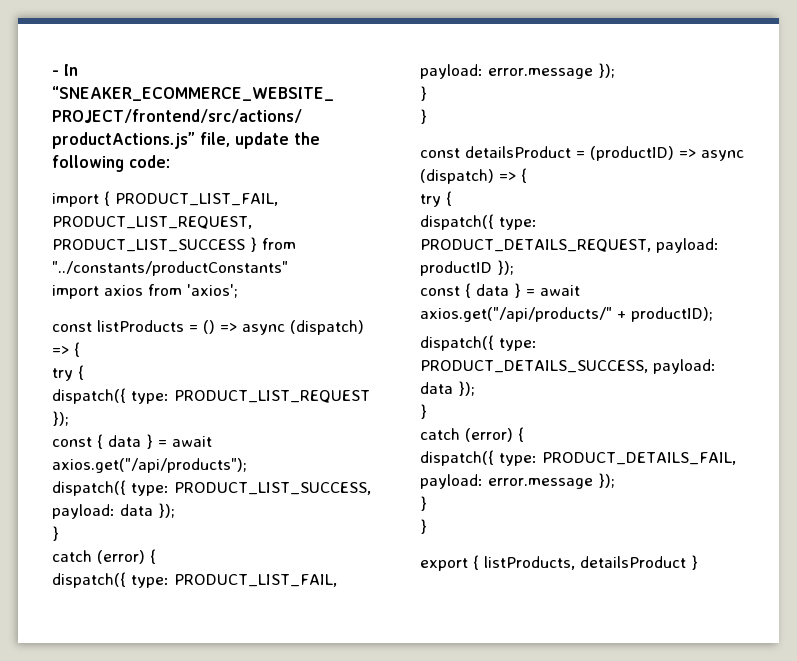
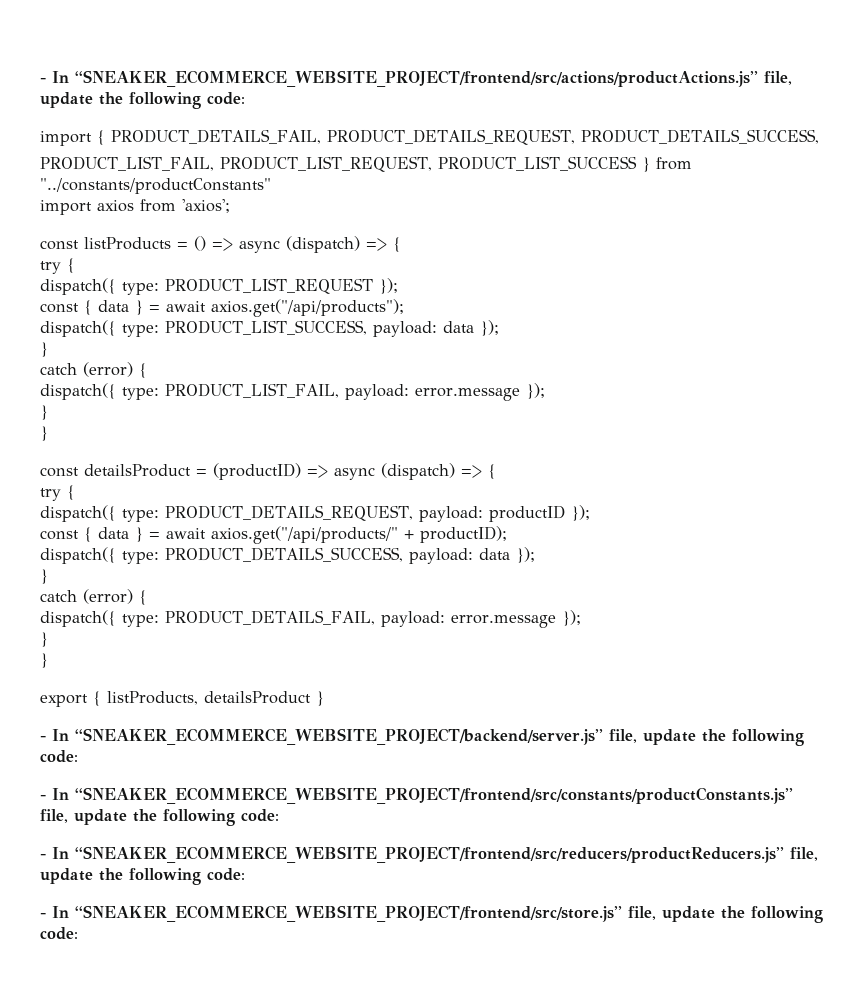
- import { PRODUCT_LIST_FAIL, PRODUCT_LIST_REQUEST, PRODUCT_LIST_SUCCESS } from "../constants/productConstants"
+ import { PRODUCT_DETAILS_FAIL, PRODUCT_DETAILS_REQUEST, PRODUCT_DETAILS_SUCCESS,
+ PRODUCT_LIST_FAIL, PRODUCT_LIST_REQUEST, PRODUCT_LIST_SUCCESS } from "../constants/productConstants"
+ - In “SNEAKER_ECOMMERCE_WEBSITE_PROJECT/backend/server.js” file, update the following code:
+ - In “SNEAKER_ECOMMERCE_WEBSITE_PROJECT/frontend/src/constants/productConstants.js” file, update the following code:
+ - In “SNEAKER_ECOMMERCE_WEBSITE_PROJECT/frontend/src/reducers/productReducers.js” file, update the following code:
+ - In “SNEAKER_ECOMMERCE_WEBSITE_PROJECT/frontend/src/store.js” file, update the following code:

